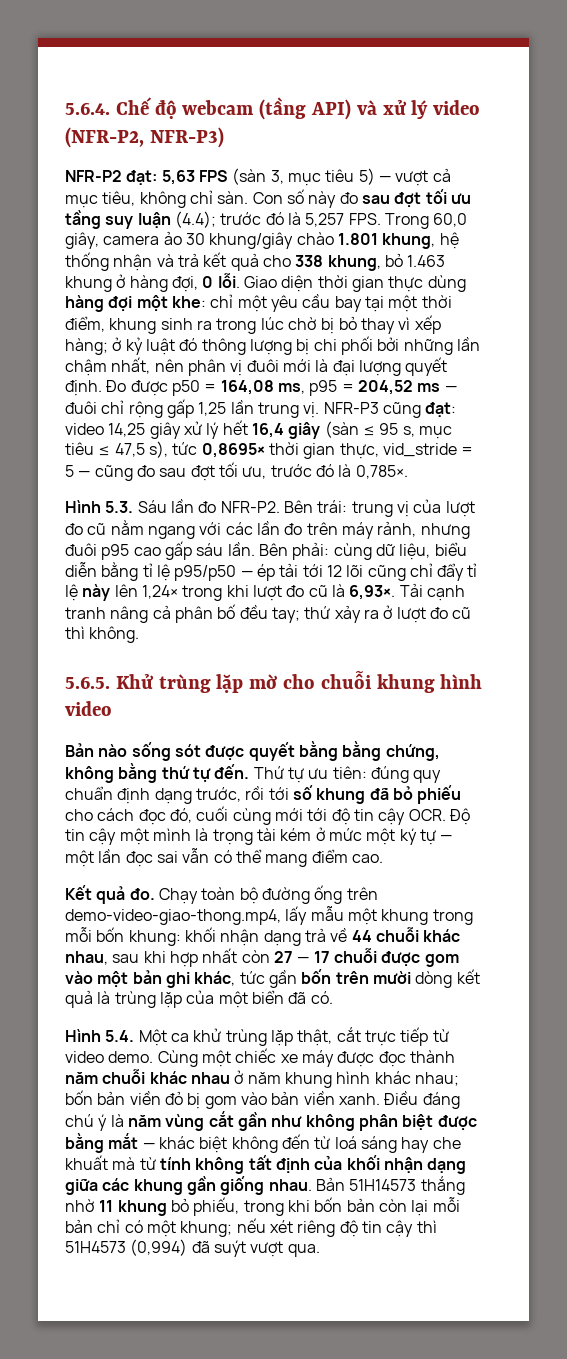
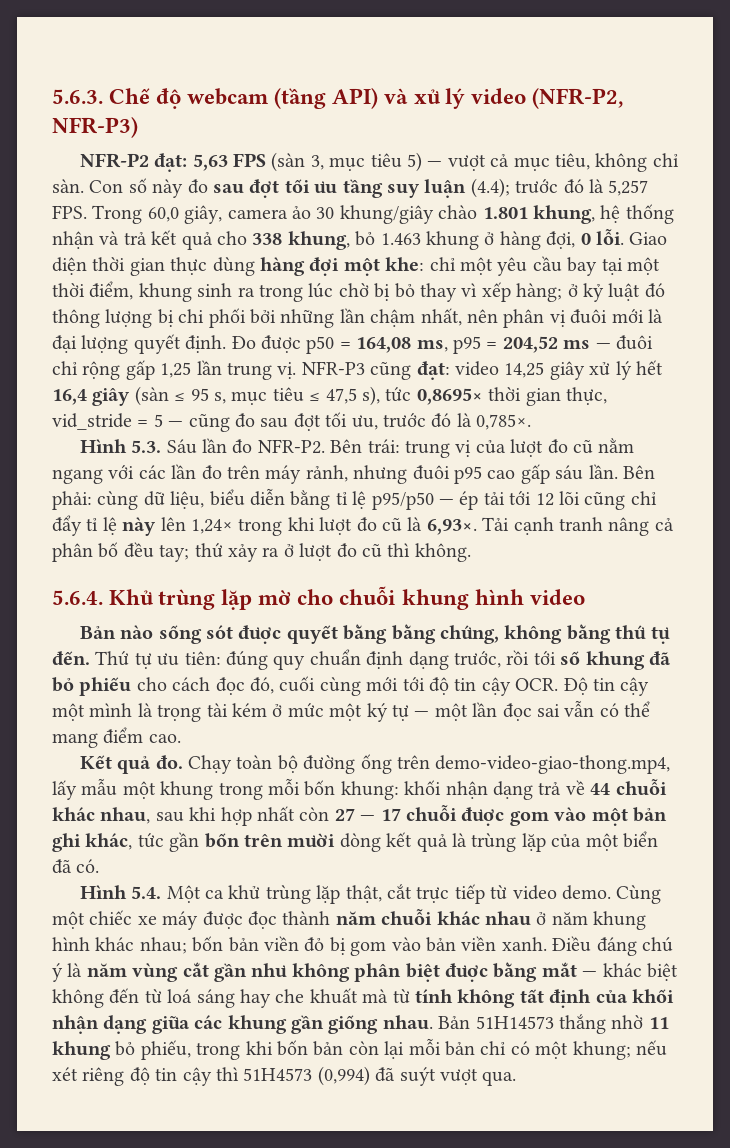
- 5.6.4. Chế độ webcam (tầng API) và xử lý video (NFR-P2, NFR-P3)
+ 5.6.3. Chế độ webcam (tầng API) và xử lý video (NFR-P2, NFR-P3)
- 5.6.5. Khử trùng lặp mờ cho chuỗi khung hình video
+ 5.6.4. Khử trùng lặp mờ cho chuỗi khung hình video

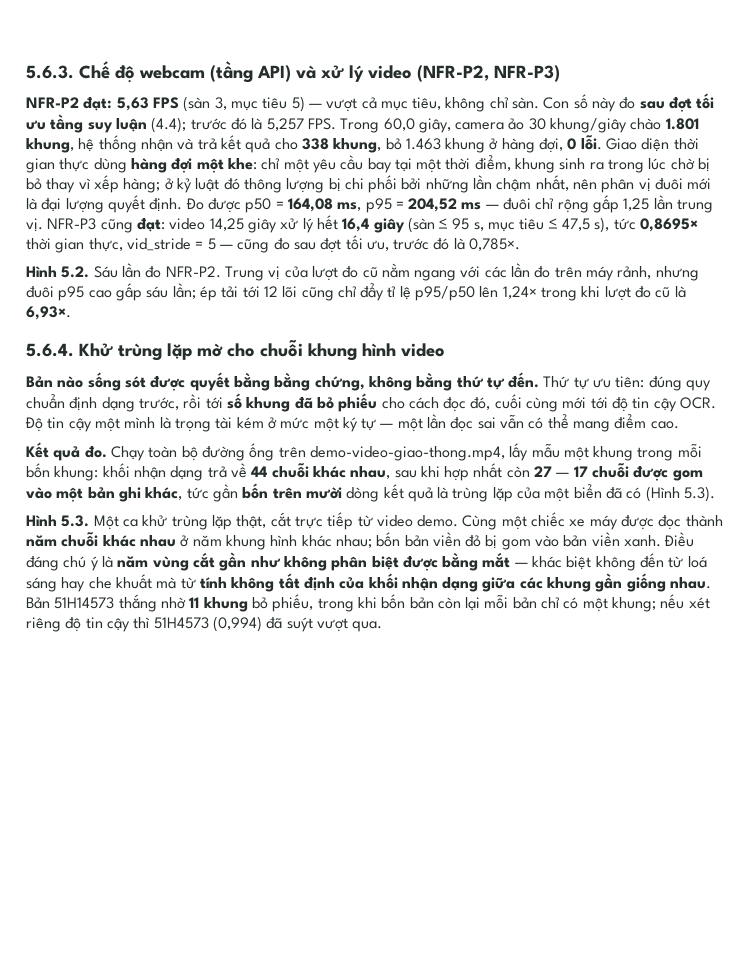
- Hình 5.3. Sáu lần đo NFR-P2.
+ Hình 5.2. Sáu lần đo NFR-P2.
- Bên trái: trung vị của lượt đo cũ nằm ngang với các lần đo trên máy rảnh, nhưng đuôi p95 cao gấp sáu lần. Bên phải: cùng dữ liệu, biểu diễn bằng tỉ lệ p95/p50 — ép tải tới 12 lõi cũng chỉ đẩy tỉ lệ này lên 1,24× trong khi lượt đo cũ là 6,93×. Tải cạnh tranh nâng cả phân bố đều tay; thứ xảy ra ở lượt đo cũ thì không.
+ Trung vị của lượt đo cũ nằm ngang với các lần đo trên máy rảnh, nhưng đuôi p95 cao gấp sáu lần; ép tải tới 12 lõi cũng chỉ đẩy tỉ lệ p95/p50 lên 1,24× trong khi lượt đo cũ là 6,93×.
- khối nhận dạng trả về 44 chuỗi khác nhau, sau khi hợp nhất còn 27 — 17 chuỗi được gom vào một bản ghi khác, tức gần bốn trên mười dòng kết quả là trùng lặp của một biển đã có.
- Hình 5.4. Một ca khử trùng lặp thật, cắt trực tiếp từ video demo.
+ khối nhận dạng trả về 44 chuỗi khác nhau, sau khi hợp nhất còn 27 — 17 chuỗi được gom vào một bản ghi khác, tức gần bốn trên mười dòng kết quả là trùng lặp của một biển đã có (Hình 5.3).
+ Hình 5.3. Một ca khử trùng lặp thật, cắt trực tiếp từ video demo.

